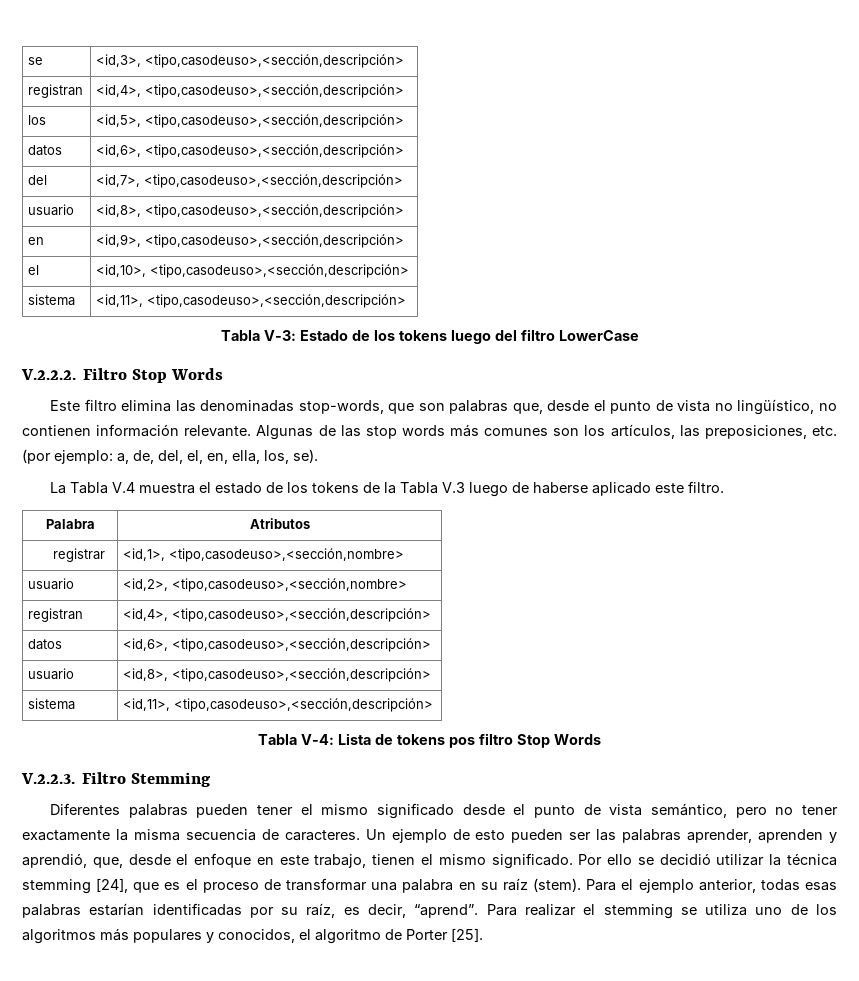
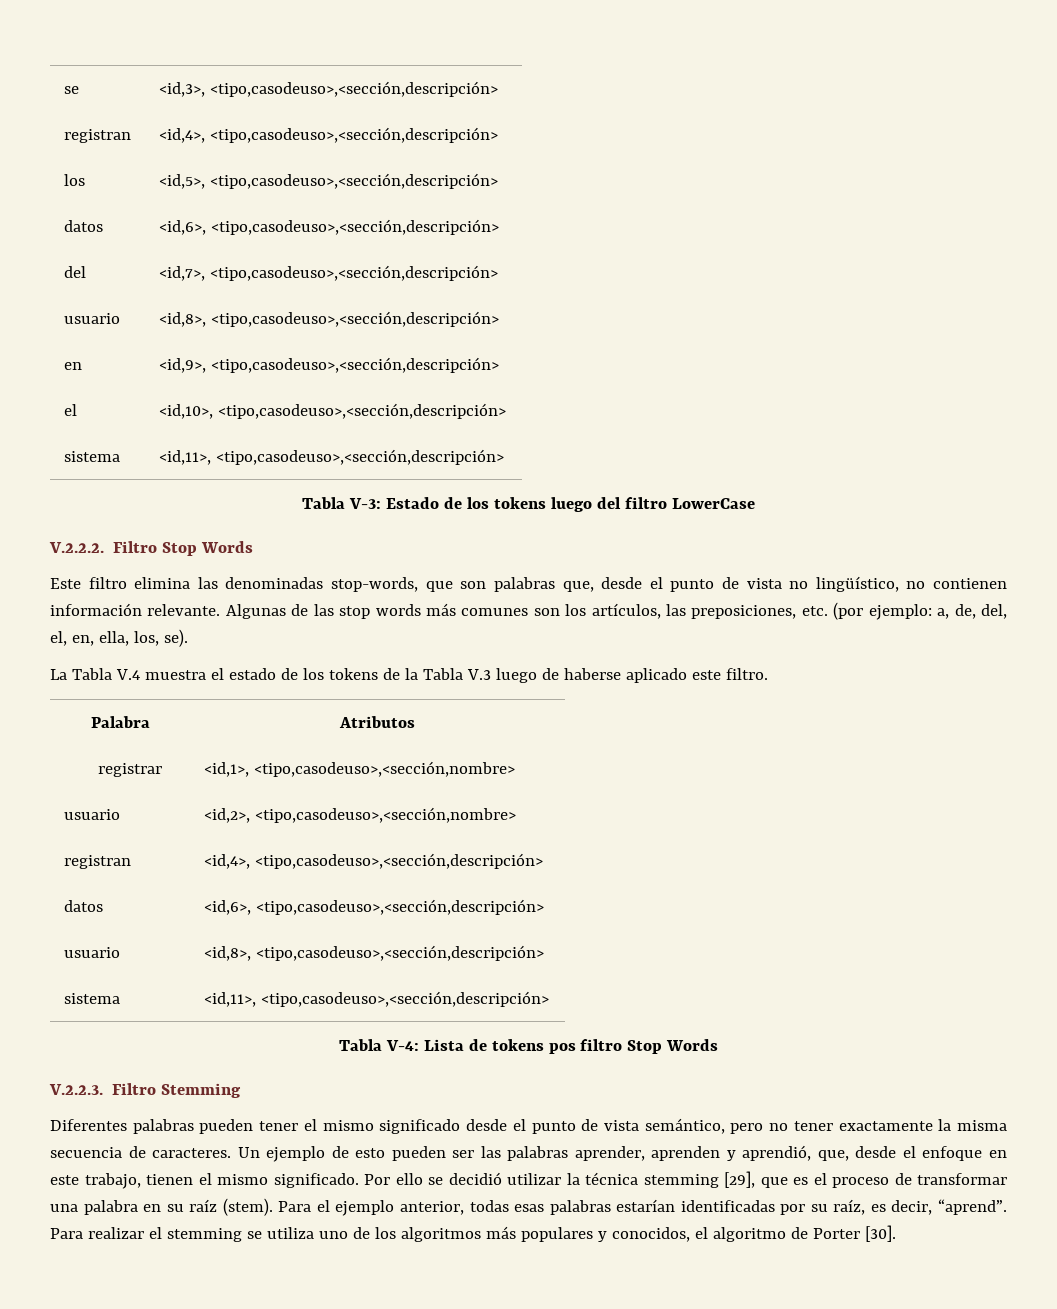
- Por ello se decidió utilizar la técnica stemming [24], que es el proceso de transformar una palabra en su raíz (stem).
+ Por ello se decidió utilizar la técnica stemming [29], que es el proceso de transformar una palabra en su raíz (stem).
- Para realizar el stemming se utiliza uno de los algoritmos más populares y conocidos, el algoritmo de Porter [25].
+ Para realizar el stemming se utiliza uno de los algoritmos más populares y conocidos, el algoritmo de Porter [30].

